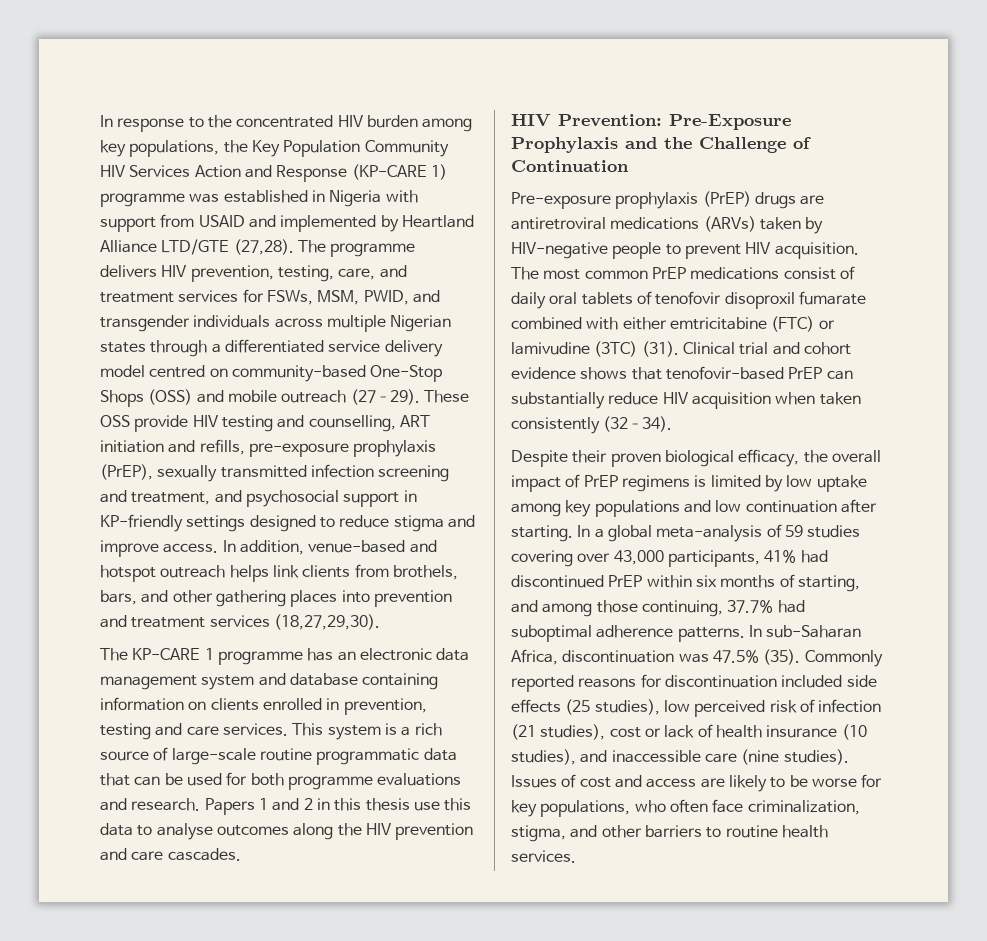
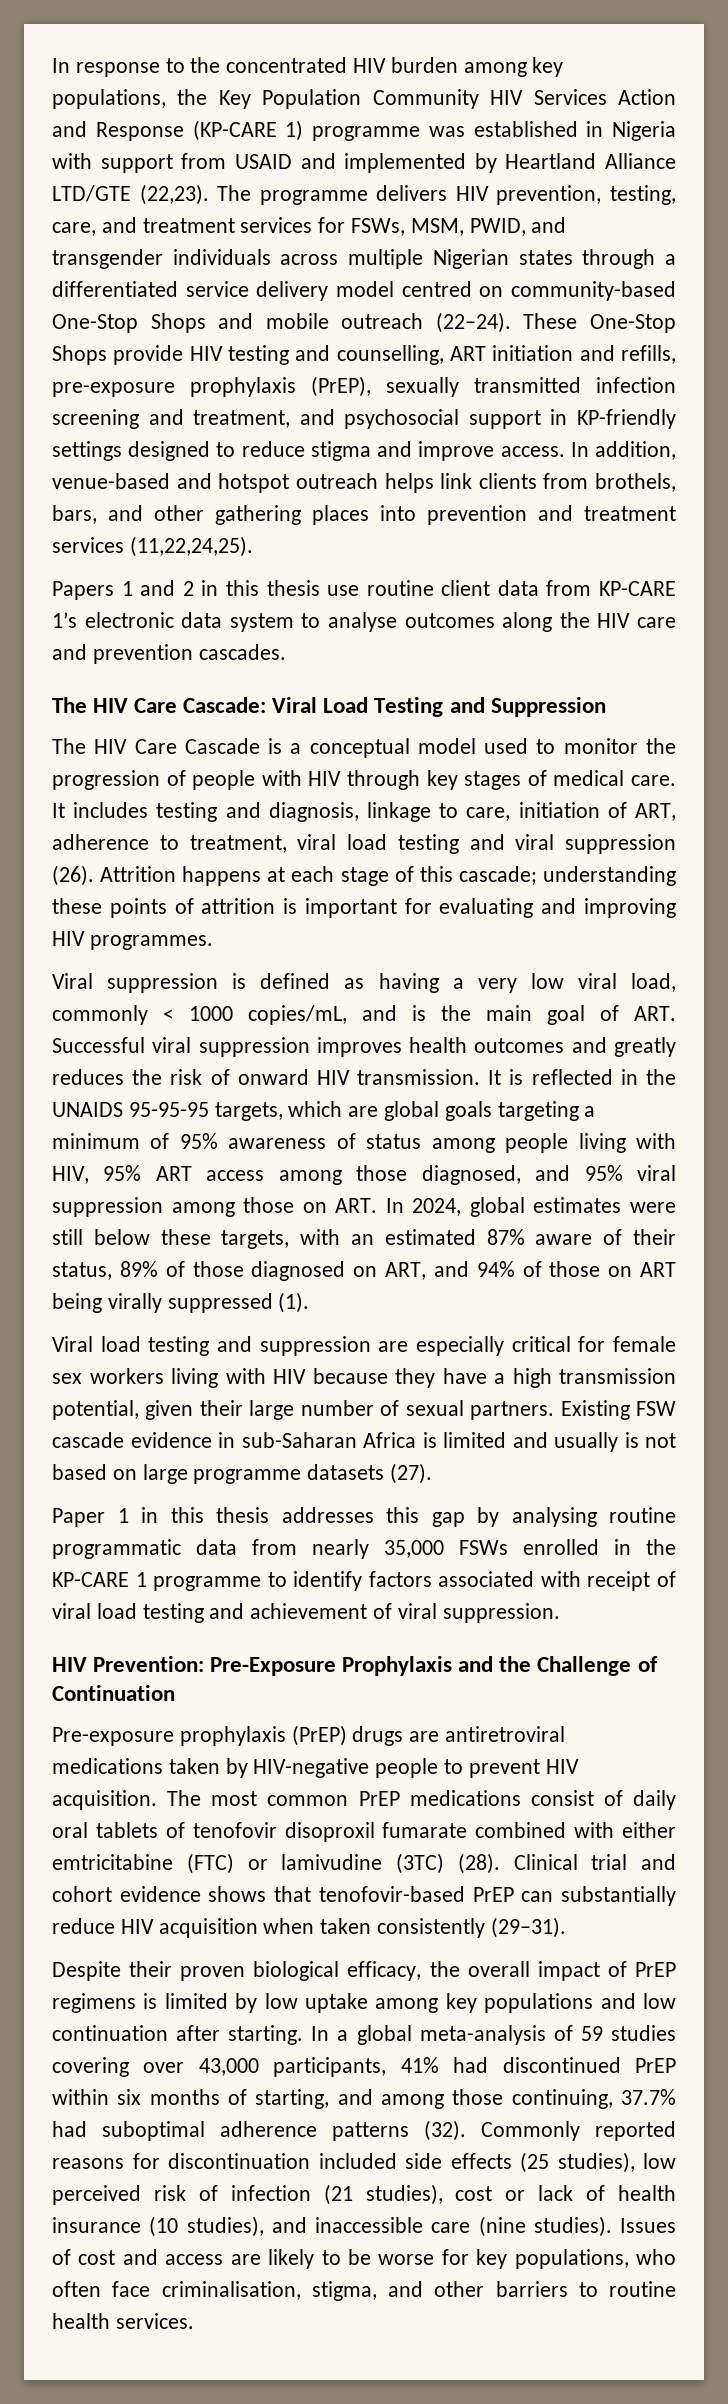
- In response to the concentrated HIV burden among key populations, the Key Population Community HIV Services Action and Response (KP-CARE 1) programme was established in Nigeria with support from USAID and implemented by Heartland Alliance LTD/GTE (27,28).
+ In response to the concentrated HIV burden among key populations, the Key Population Community HIV Services Action and Response (KP-CARE 1) programme was established in Nigeria with support from USAID and implemented by Heartland Alliance LTD/GTE (22,23).
- The programme delivers HIV prevention, testing, care, and treatment services for FSWs, MSM, PWID, and transgender individuals across multiple Nigerian states through a differentiated service delivery model centred on community-based One-Stop Shops (OSS) and mobile outreach (27–29). These OSS provide HIV testing and counselling, ART initiation and refills, pre-exposure prophylaxis (PrEP), sexually transmitted infection screening and treatment, and psychosocial support in KP-friendly settings designed to reduce stigma and improve access.
+ The programme delivers HIV prevention, testing, care, and treatment services for FSWs, MSM, PWID, and transgender individuals across multiple Nigerian states through a differentiated service delivery model centred on community-based One-Stop Shops and mobile outreach (22–24). These One-Stop Shops provide HIV testing and counselling, ART initiation and refills, pre-exposure prophylaxis (PrEP), sexually transmitted infection screening and treatment, and psychosocial support in KP-friendly settings designed to reduce stigma and improve access.
- In addition, venue-based and hotspot outreach helps link clients from brothels, bars, and other gathering places into prevention and treatment services (18,27,29,30).
- The KP-CARE 1 programme has an electronic data management system and database containing information on clients enrolled in prevention, testing and care services. This system is a rich source of large-scale routine programmatic data that can be used for both programme evaluations and research. Papers 1 and 2 in this thesis use this data to analyse outcomes along the HIV prevention and care cascades.
+ In addition, venue-based and hotspot outreach helps link clients from brothels, bars, and other gathering places into prevention and treatment services (11,22,24,25).
+ Papers 1 and 2 in this thesis use routine client data from KP-CARE 1’s electronic data system to analyse outcomes along the HIV care and prevention cascades.
+ The HIV Care Cascade: Viral Load Testing and Suppression
+ The HIV Care Cascade is a conceptual model used to monitor the progression of people with HIV through key stages of medical care. It includes testing and diagnosis, linkage to care, initiation of ART, adherence to treatment, viral load testing and viral suppression (26). Attrition happens at each stage of this cascade; understanding these points of attrition is important for evaluating and improving HIV programmes.
+ Viral suppression is defined as having a very low viral load, commonly < 1000 copies/mL, and is the main goal of ART. Successful viral suppression improves health outcomes and greatly reduces the risk of onward HIV transmission. It is reflected in the UNAIDS 95-95-95 targets, which are global goals targeting a minimum of 95% awareness of status among people living with HIV, 95% ART access among those diagnosed, and 95% viral suppression among those on ART. In 2024, global estimates were still below these targets, with an estimated 87% aware of their status, 89% of those diagnosed on ART, and 94% of those on ART being virally suppressed (1).
+ Viral load testing and suppression are especially critical for female sex workers living with HIV because they have a high transmission potential, given their large number of sexual partners. Existing FSW cascade evidence in sub-Saharan Africa is limited and usually is not based on large programme datasets (27).
+ Paper 1 in this thesis addresses this gap by analysing routine programmatic data from nearly 35,000 FSWs enrolled in the KP-CARE 1 programme to identify factors associated with receipt of viral load testing and achievement of viral suppression.
- Pre-exposure prophylaxis (PrEP) drugs are antiretroviral medications (ARVs) taken by HIV-negative people to prevent HIV acquisition.
+ Pre-exposure prophylaxis (PrEP) drugs are antiretroviral medications taken by HIV-negative people to prevent HIV acquisition.
- The most common PrEP medications consist of daily oral tablets of tenofovir disoproxil fumarate combined with either emtricitabine (FTC) or lamivudine (3TC) (31).
+ The most common PrEP medications consist of daily oral tablets of tenofovir disoproxil fumarate combined with either emtricitabine (FTC) or lamivudine (3TC) (28).
- Clinical trial and cohort evidence shows that tenofovir-based PrEP can substantially reduce HIV acquisition when taken consistently (32–34).
+ Clinical trial and cohort evidence shows that tenofovir-based PrEP can substantially reduce HIV acquisition when taken consistently (29–31).
- In a global meta-analysis of 59 studies covering over 43,000 participants, 41% had discontinued PrEP within six months of starting, and among those continuing, 37.7% had suboptimal adherence patterns. In sub-Saharan Africa, discontinuation was 47.5% (35).
+ In a global meta-analysis of 59 studies covering over 43,000 participants, 41% had discontinued PrEP within six months of starting, and among those continuing, 37.7% had suboptimal adherence patterns (32).
- Issues of cost and access are likely to be worse for key populations, who often face criminalization, stigma, and other barriers to routine health services.
+ Issues of cost and access are likely to be worse for key populations, who often face criminalisation, stigma, and other barriers to routine health services.

